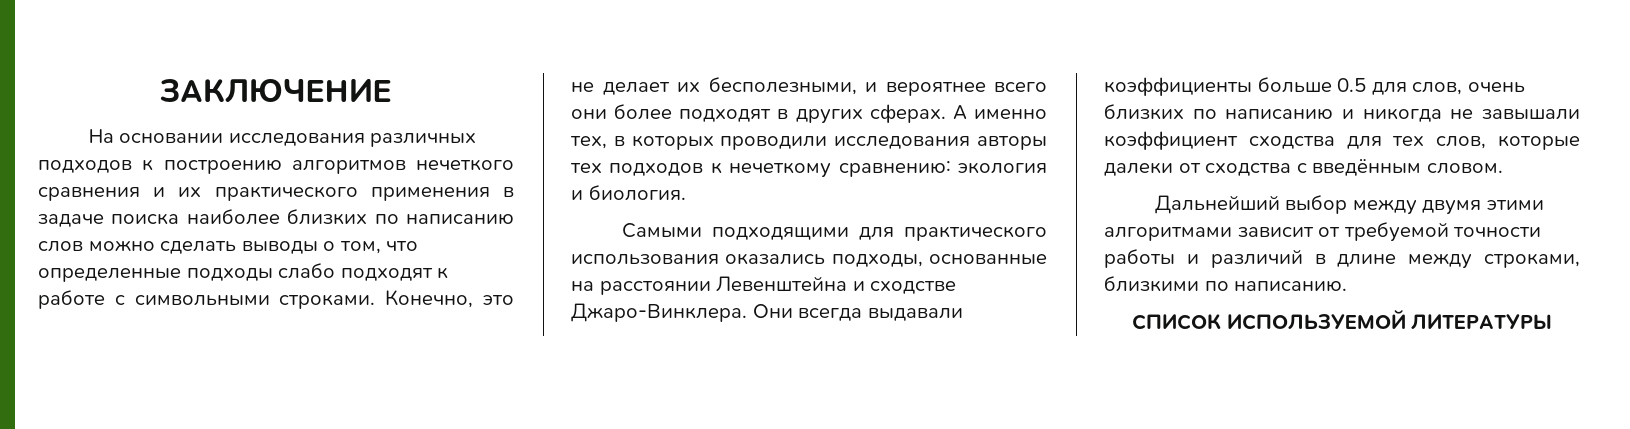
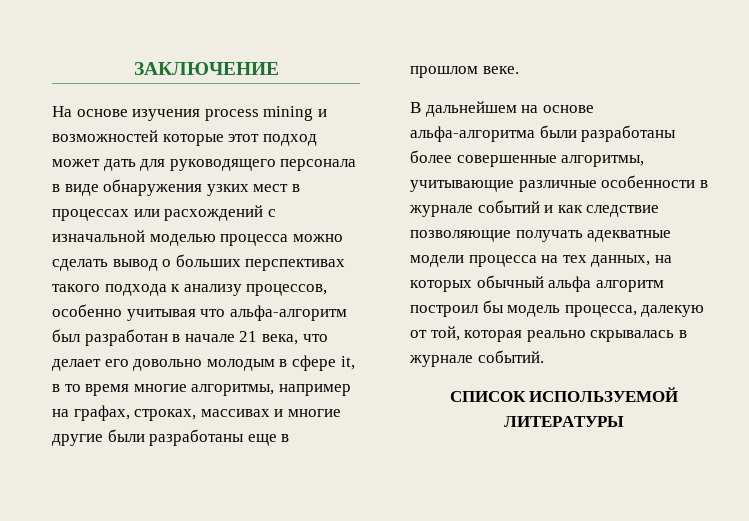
- На основании исследования различных подходов к построению алгоритмов нечеткого сравнения и их практического применения в задаче поиска наиболее близких по написанию слов можно сделать выводы о том, что определенные подходы слабо подходят к работе с символьными строками. Конечно, это не делает их бесполезными, и вероятнее всего они более подходят в других сферах. А именно тех, в которых проводили исследования авторы тех подходов к нечеткому сравнению: экология и биология.
- Самыми подходящими для практического использования оказались подходы, основанные на расстоянии Левенштейна и сходстве Джаро-Винклера. Они всегда выдавали коэффициенты больше 0.5 для слов, очень близких по написанию и никогда не завышали коэффициент сходства для тех слов, которые далеки от сходства с введённым словом.
- Дальнейший выбор между двумя этими алгоритмами зависит от требуемой точности работы и различий в длине между строками, близкими по написанию.
+ На основе изучения process mining и возможностей которые этот подход может дать для руководящего персонала в виде обнаружения узких мест в процессах или расхождений с изначальной моделью процесса можно сделать вывод о больших перспективах такого подхода к анализу процессов, особенно учитывая что альфа-алгоритм был разработан в начале 21 века, что делает его довольно молодым в сфере it, в то время многие алгоритмы, например на графах, строках, массивах и многие другие были разработаны еще в прошлом веке.
+ В дальнейшем на основе альфа-алгоритма были разработаны более совершенные алгоритмы, учитывающие различные особенности в журнале событий и как следствие позволяющие получать адекватные модели процесса на тех данных, на которых обычный альфа алгоритм построил бы модель процесса, далекую от той, которая реально скрывалась в журнале событий.

